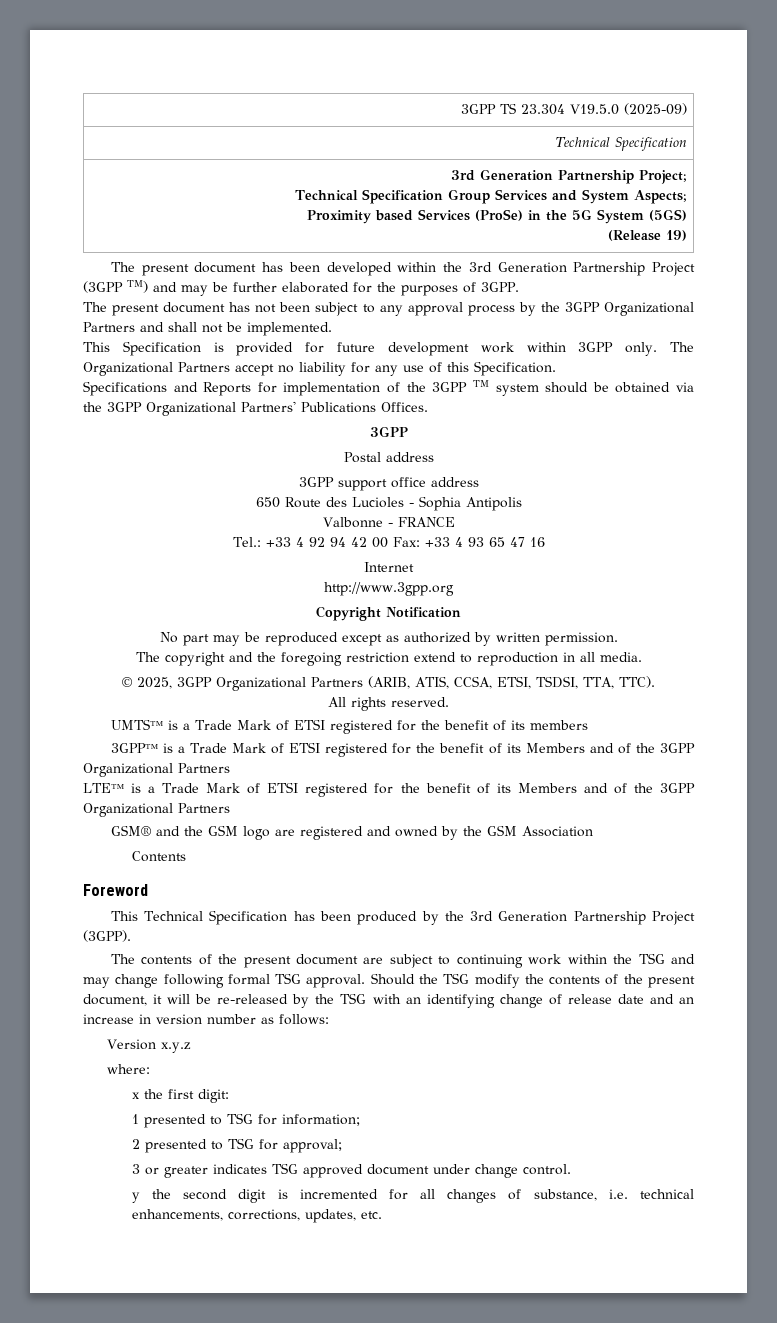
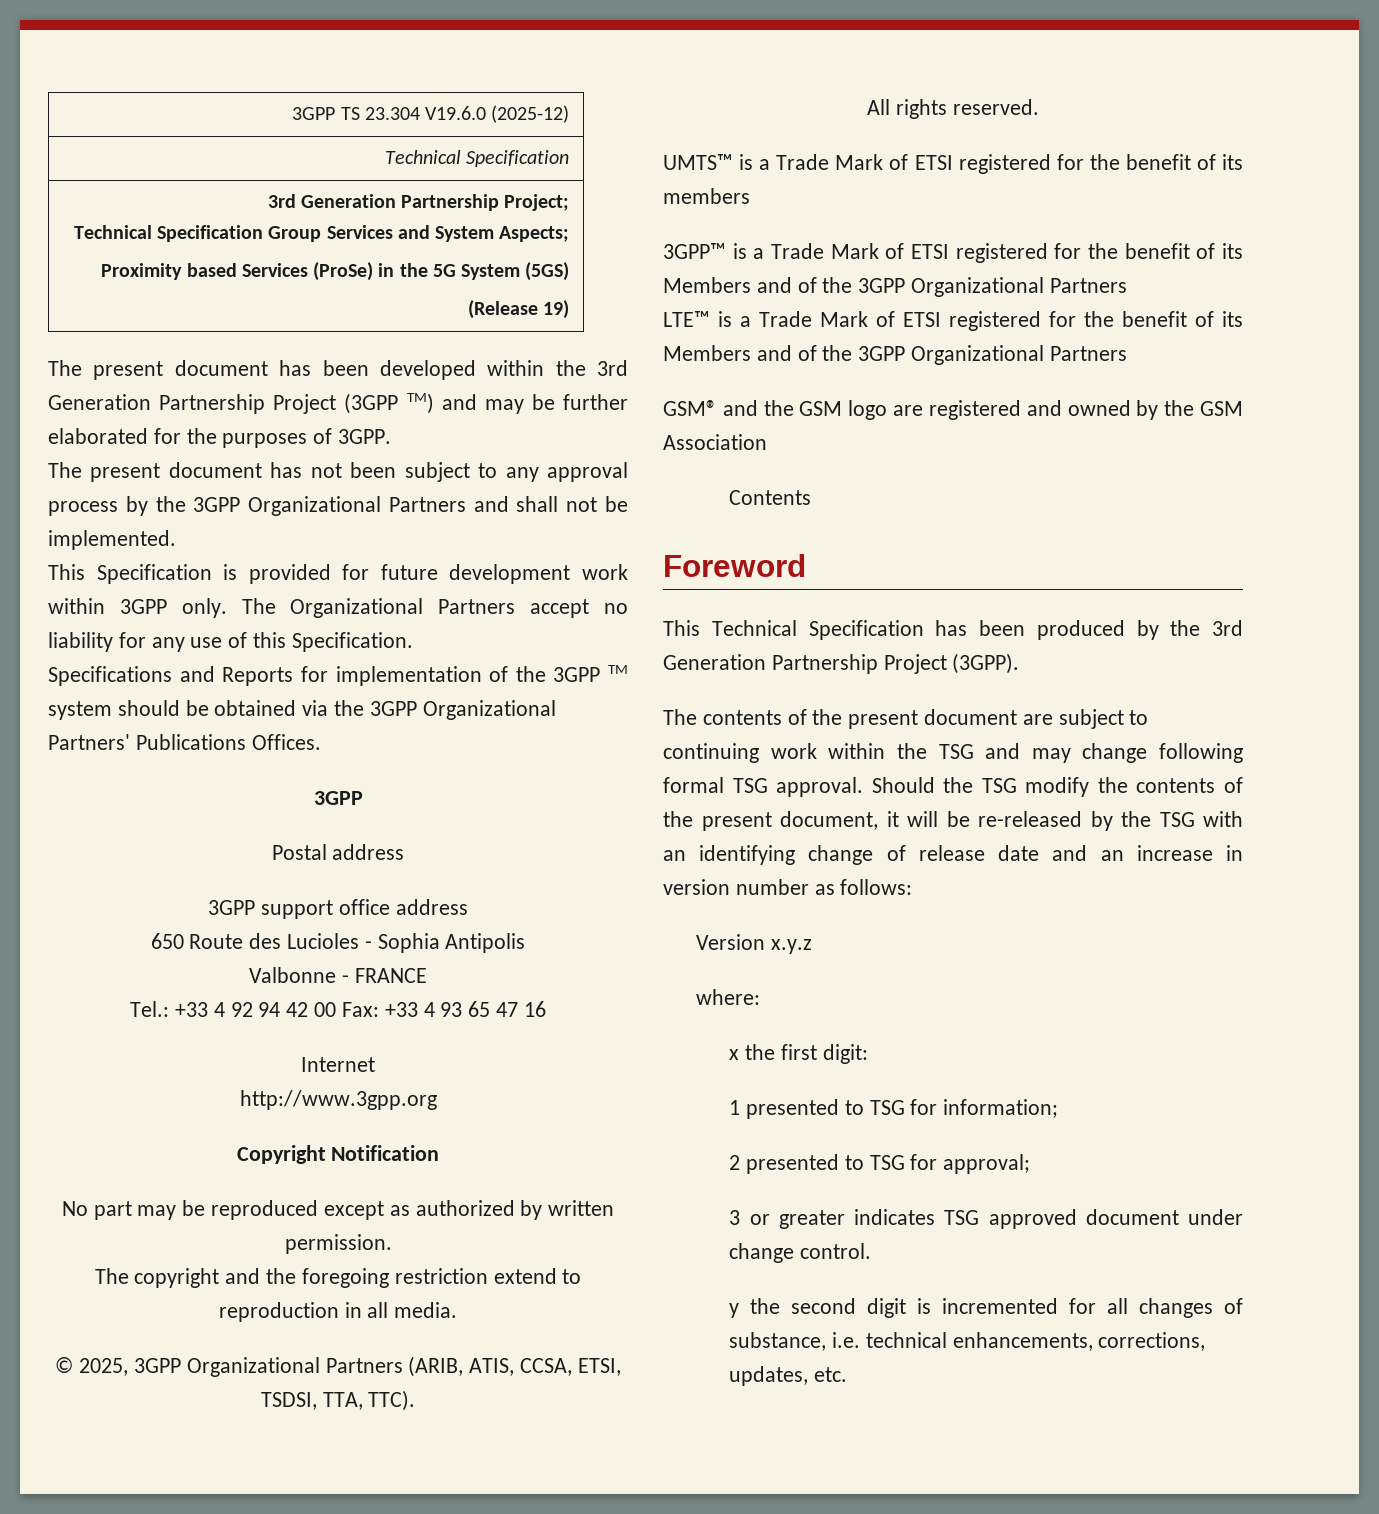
- 3GPP TS 23.304 V19.5.0 (2025-09)
+ 3GPP TS 23.304 V19.6.0 (2025-12)

